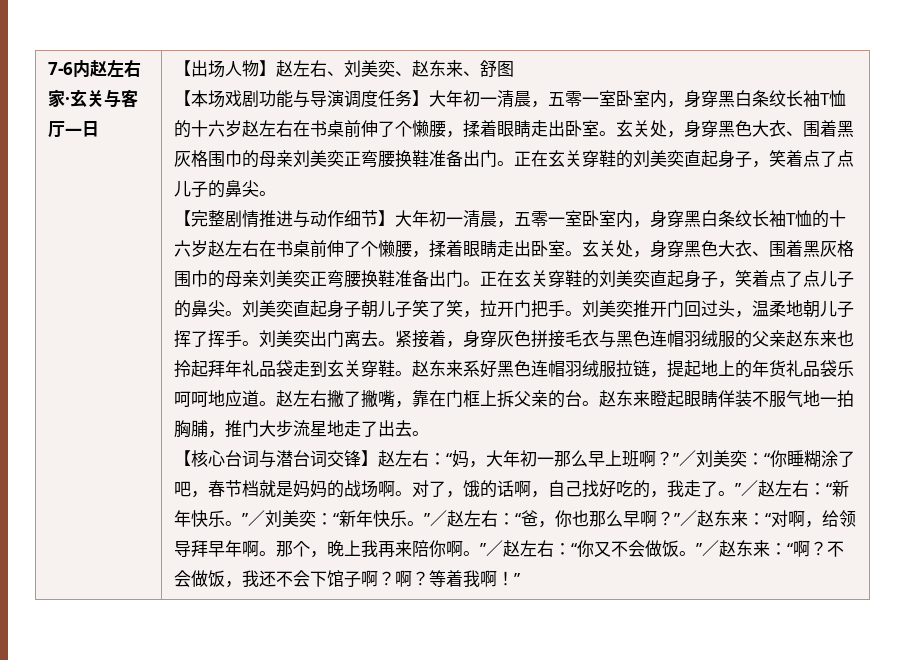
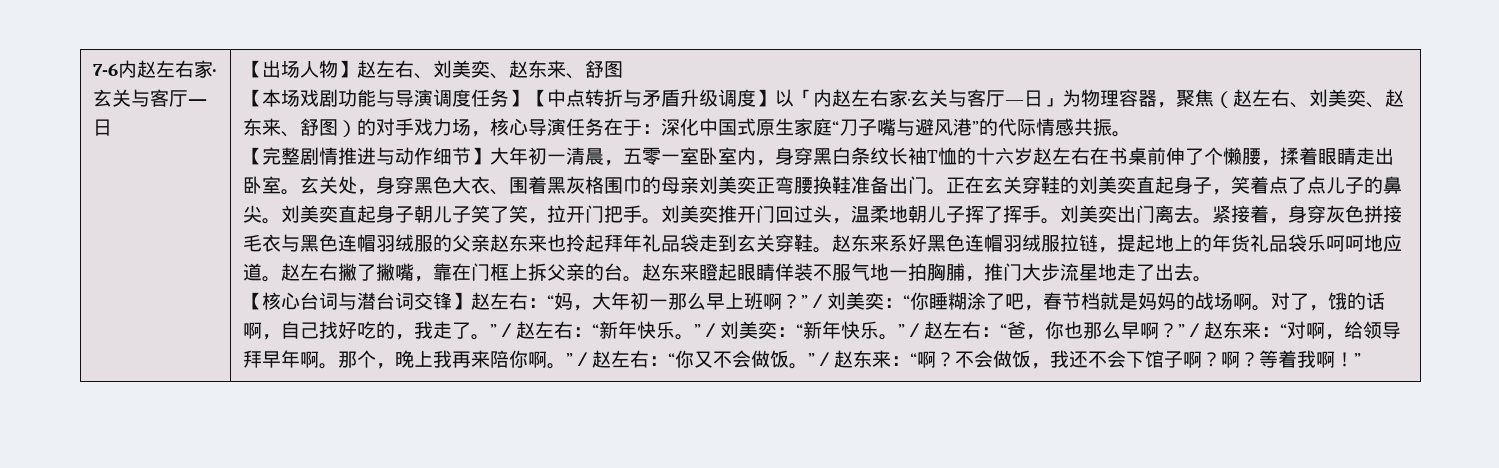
- 【本场戏剧功能与导演调度任务】大年初一清晨，五零一室卧室内，身穿黑白条纹长袖T恤的十六岁赵左右在书桌前伸了个懒腰，揉着眼睛走出卧室。玄关处，身穿黑色大衣、围着黑灰格围巾的母亲刘美奕正弯腰换鞋准备出门。正在玄关穿鞋的刘美奕直起身子，笑着点了点儿子的鼻尖。
+ 【本场戏剧功能与导演调度任务】【中点转折与矛盾升级调度】以「内赵左右家·玄关与客厅—日」为物理容器，聚焦（赵左右、刘美奕、赵东来、舒图）的对手戏力场，核心导演任务在于：深化中国式原生家庭“刀子嘴与避风港”的代际情感共振。

